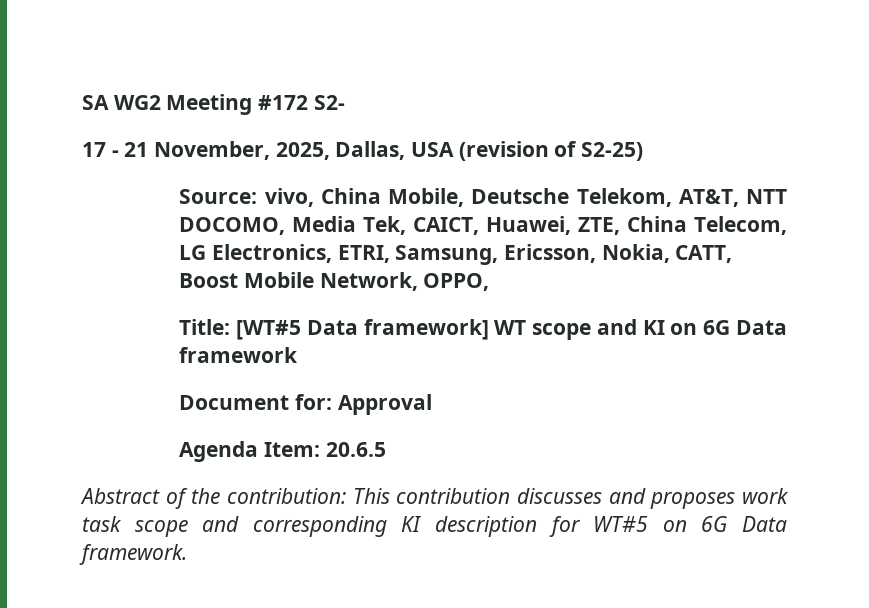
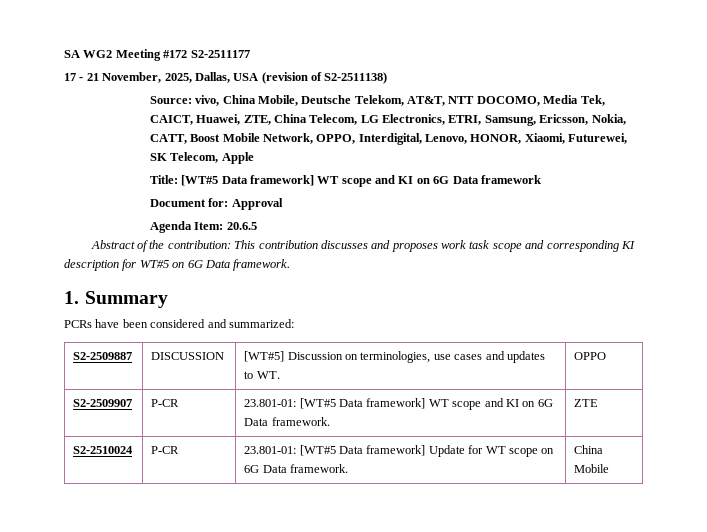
- SA WG2 Meeting #172 S2-
+ SA WG2 Meeting #172 S2-2511177
- 17 - 21 November, 2025, Dallas, USA (revision of S2-25)
+ 17 - 21 November, 2025, Dallas, USA (revision of S2-2511138)
- Source: vivo, China Mobile, Deutsche Telekom, AT&T, NTT DOCOMO, Media Tek, CAICT, Huawei, ZTE, China Telecom, LG Electronics, ETRI, Samsung, Ericsson, Nokia, CATT, Boost Mobile Network, OPPO,
+ Source: vivo, China Mobile, Deutsche Telekom, AT&T, NTT DOCOMO, Media Tek, CAICT, Huawei, ZTE, China Telecom, LG Electronics, ETRI, Samsung, Ericsson, Nokia, CATT, Boost Mobile Network, OPPO, Interdigital, Lenovo, HONOR, Xiaomi, Futurewei, SK Telecom, Apple
+ 1. Summary
+ PCRs have been considered and summarized:
+ S2-2509887 | DISCUSSION | [WT#5] Discussion on terminologies, use cases and updates to WT. | OPPO
+ S2-2509907 | P-CR | 23.801-01: [WT#5 Data framework] WT scope and KI on 6G Data framework. | ZTE
+ S2-2510024 | P-CR | 23.801-01: [WT#5 Data framework] Update for WT scope on 6G Data framework. | China Mobile

